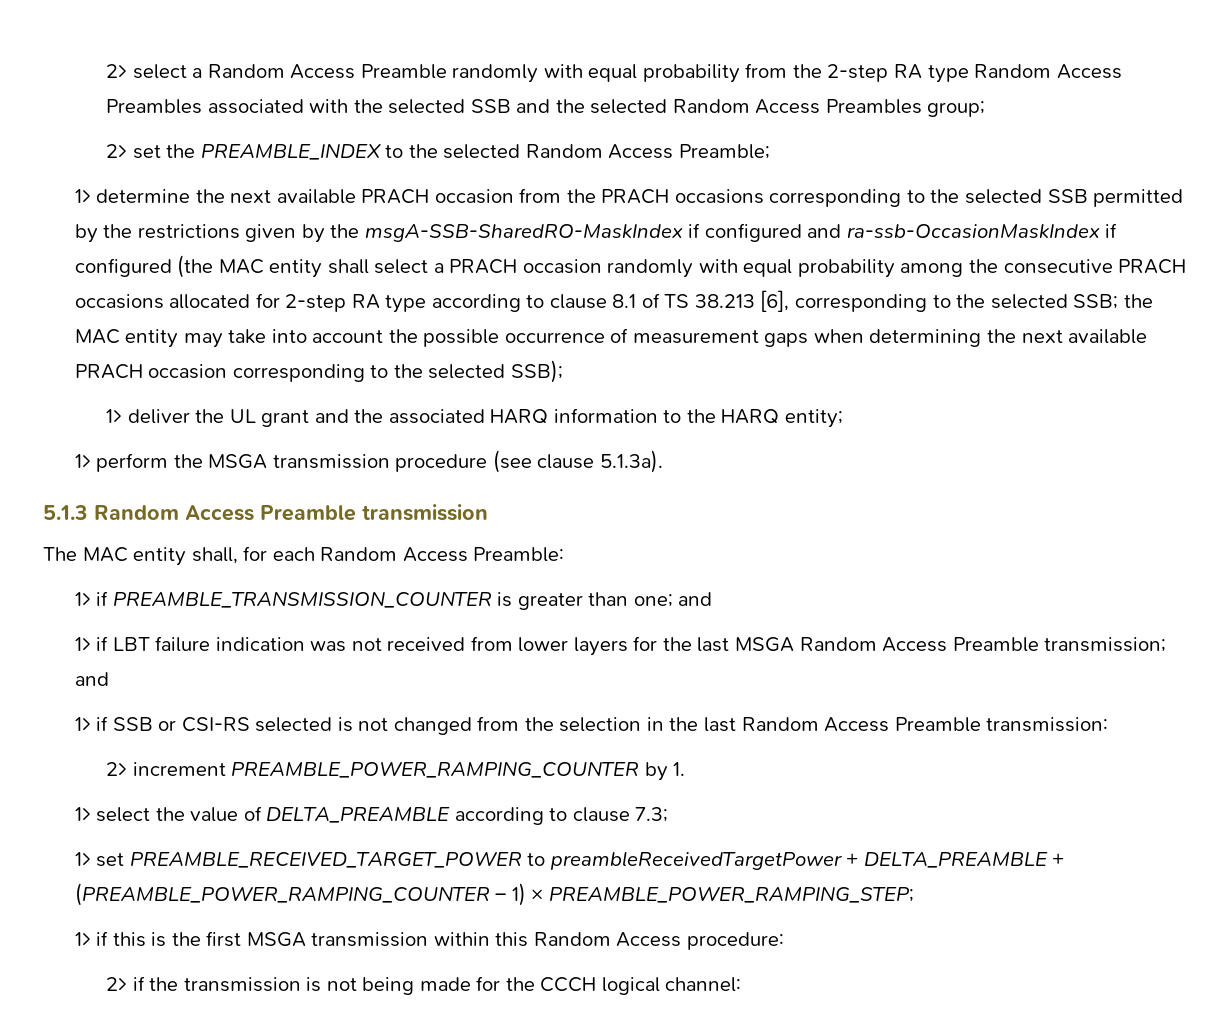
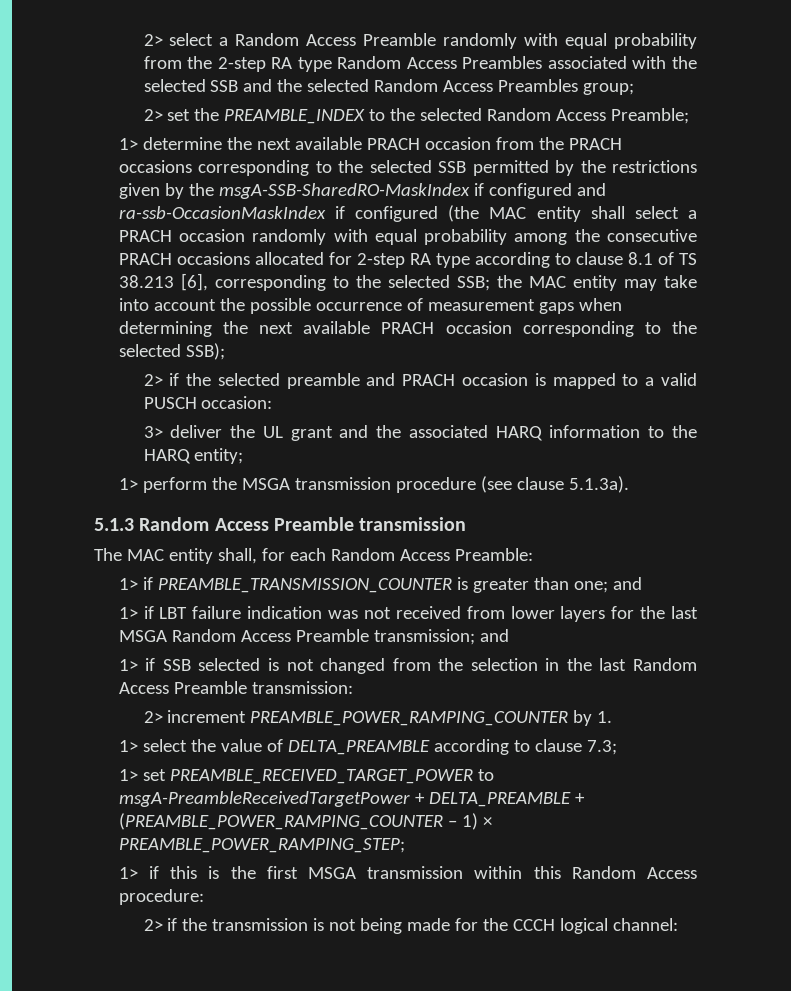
- 1> deliver the UL grant and the associated HARQ information to the HARQ entity;
+ 2> if the selected preamble and PRACH occasion is mapped to a valid PUSCH occasion:
+ 3> deliver the UL grant and the associated HARQ information to the HARQ entity;
- 1> if SSB or CSI-RS selected is not changed from the selection in the last Random Access Preamble transmission:
+ 1> if SSB selected is not changed from the selection in the last Random Access Preamble transmission:
- 1> set PREAMBLE_RECEIVED_TARGET_POWER to preambleReceivedTargetPower + DELTA_PREAMBLE + (PREAMBLE_POWER_RAMPING_COUNTER – 1) × PREAMBLE_POWER_RAMPING_STEP;
+ 1> set PREAMBLE_RECEIVED_TARGET_POWER to msgA-PreambleReceivedTargetPower + DELTA_PREAMBLE + (PREAMBLE_POWER_RAMPING_COUNTER – 1) × PREAMBLE_POWER_RAMPING_STEP;

